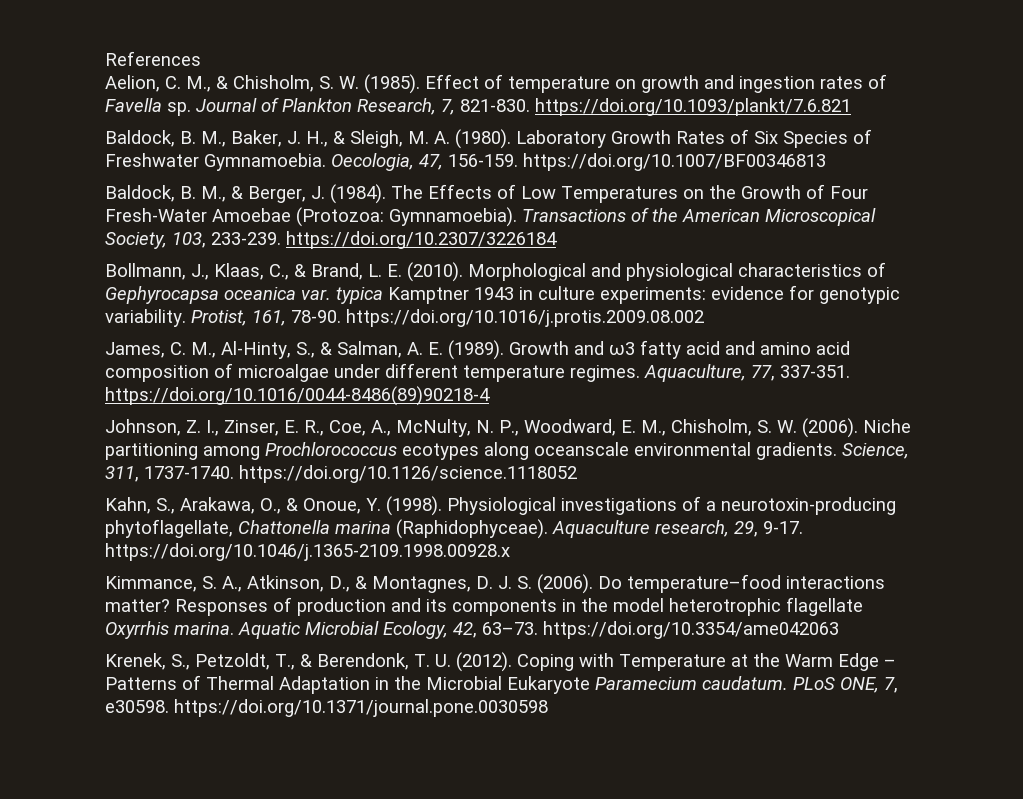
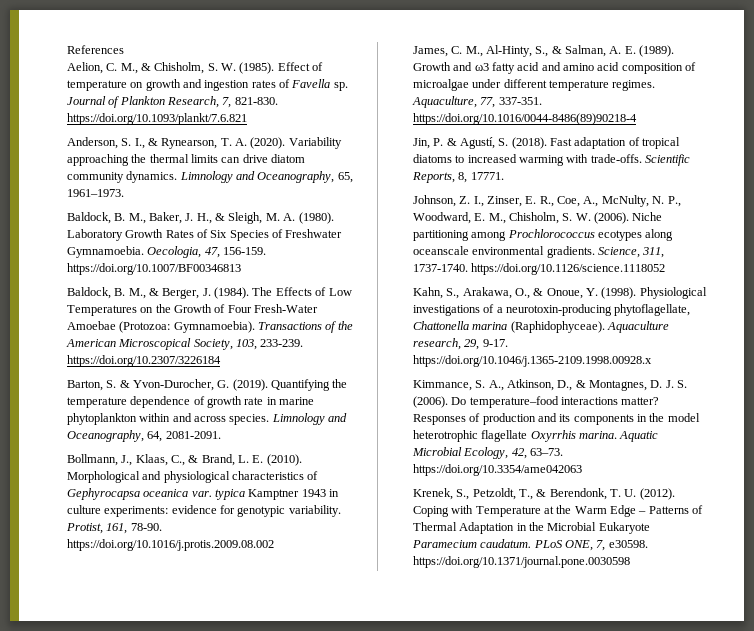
+ Anderson, S. I., & Rynearson, T. A. (2020). Variability approaching the thermal limits can drive diatom community dynamics. Limnology and Oceanography, 65, 1961–1973.
+ Barton, S. & Yvon-Durocher, G. (2019). Quantifying the temperature dependence of growth rate in marine phytoplankton within and across species. Limnology and Oceanography, 64, 2081-2091.
+ Jin, P. & Agustí, S. (2018). Fast adaptation of tropical diatoms to increased warming with trade-offs. Scientific Reports, 8, 17771.

